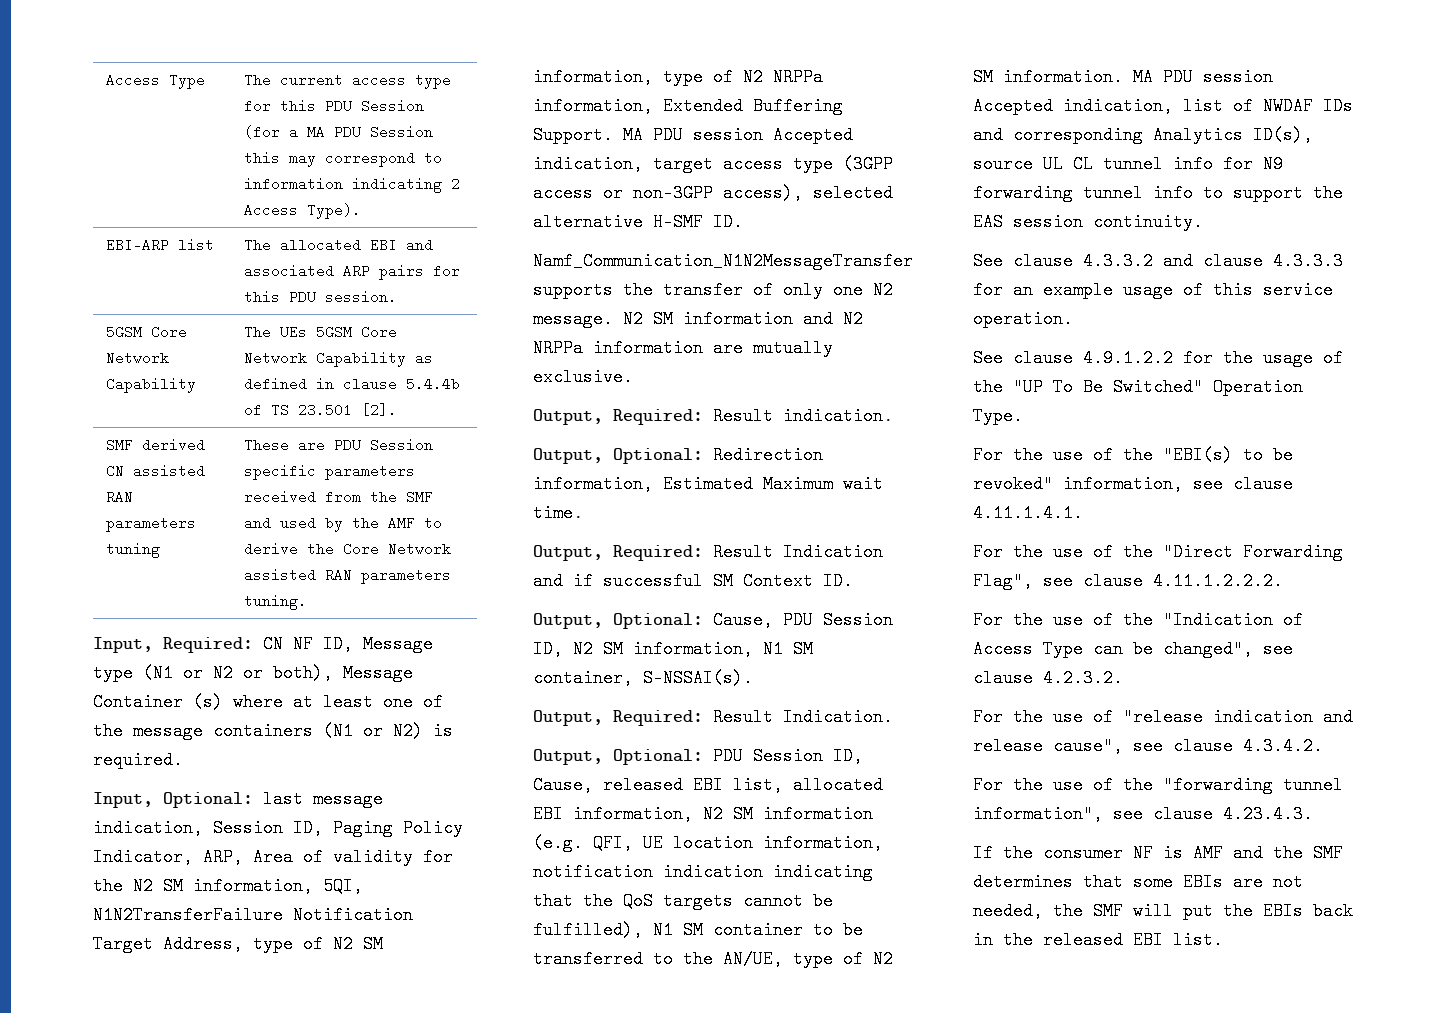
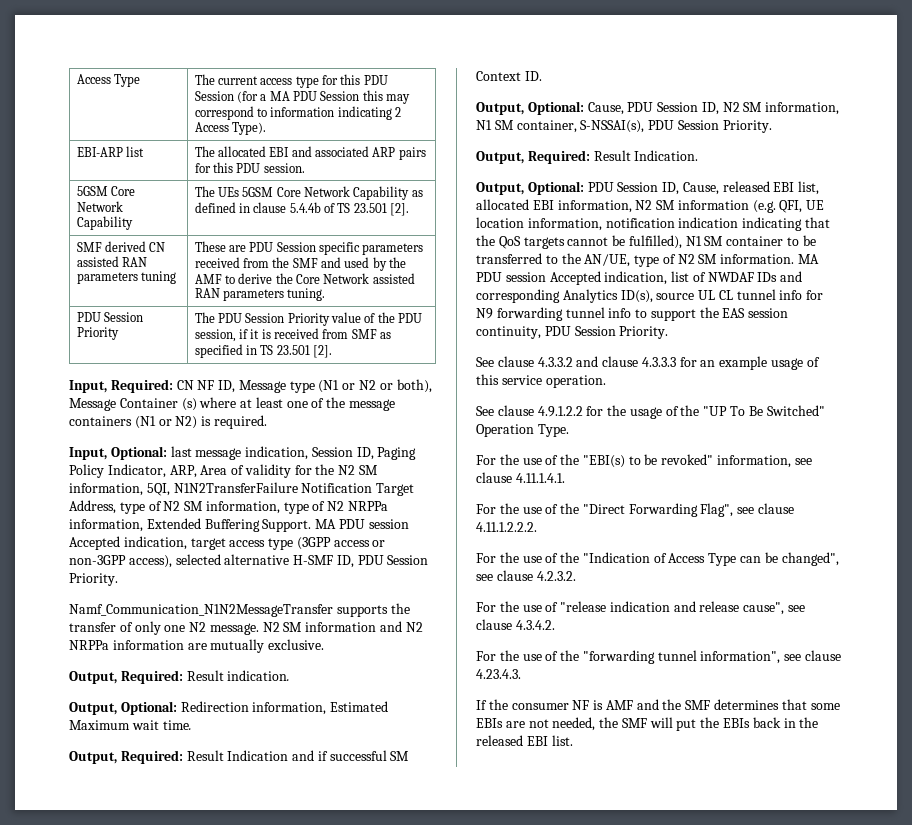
+ PDU Session Priority | The PDU Session Priority value of the PDU session, if it is received from SMF as specified in TS 23.501 [2].
- MA PDU session Accepted indication, target access type (3GPP access or non-3GPP access), selected alternative H-SMF ID.
+ MA PDU session Accepted indication, target access type (3GPP access or non-3GPP access), selected alternative H-SMF ID, PDU Session Priority.
- Output, Optional: Cause, PDU Session ID, N2 SM information, N1 SM container, S-NSSAI(s).
+ Output, Optional: Cause, PDU Session ID, N2 SM information, N1 SM container, S-NSSAI(s), PDU Session Priority.
- MA PDU session Accepted indication, list of NWDAF IDs and corresponding Analytics ID(s), source UL CL tunnel info for N9 forwarding tunnel info to support the EAS session continuity.
+ MA PDU session Accepted indication, list of NWDAF IDs and corresponding Analytics ID(s), source UL CL tunnel info for N9 forwarding tunnel info to support the EAS session continuity, PDU Session Priority.

